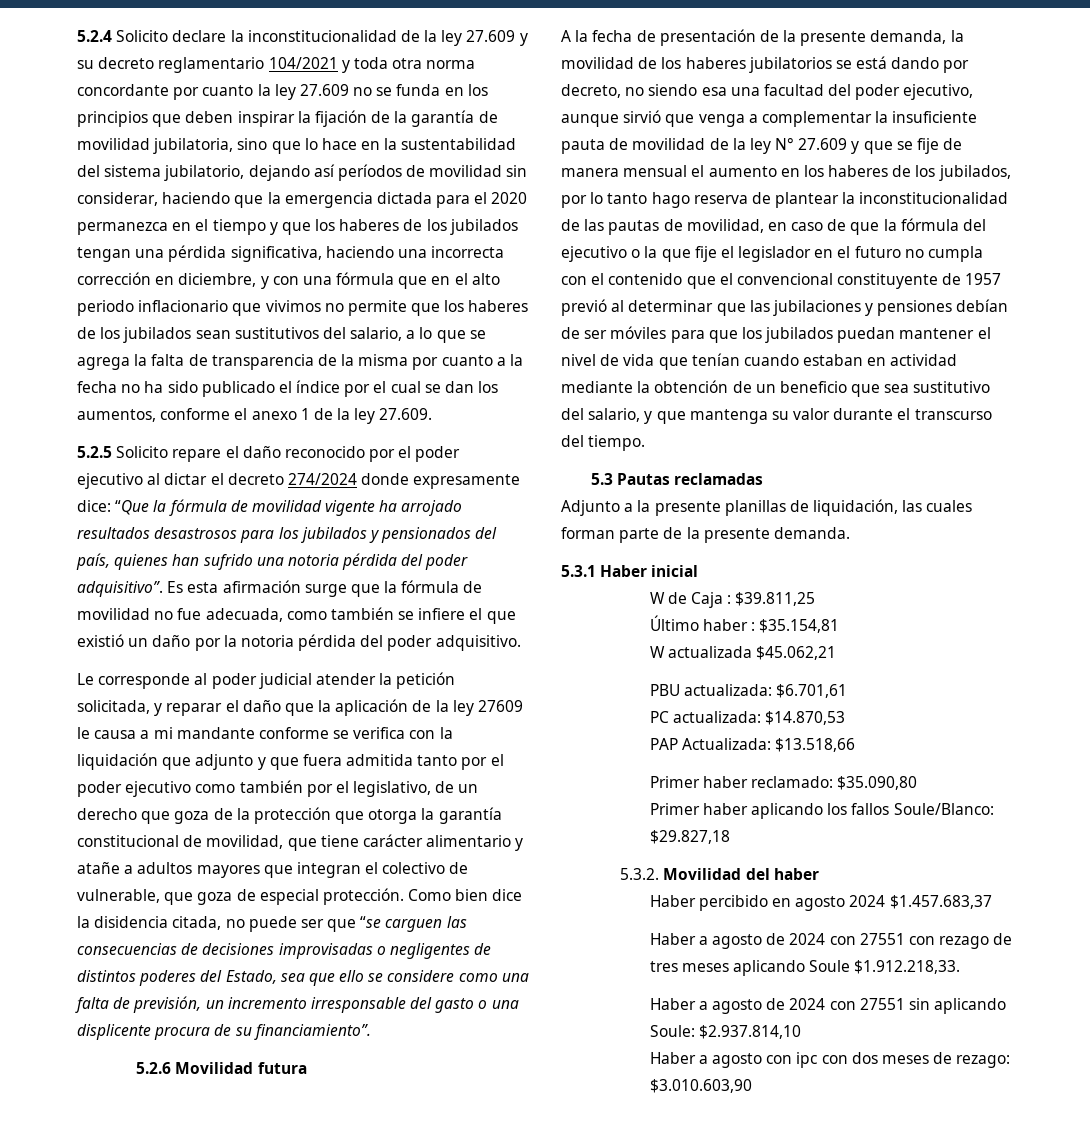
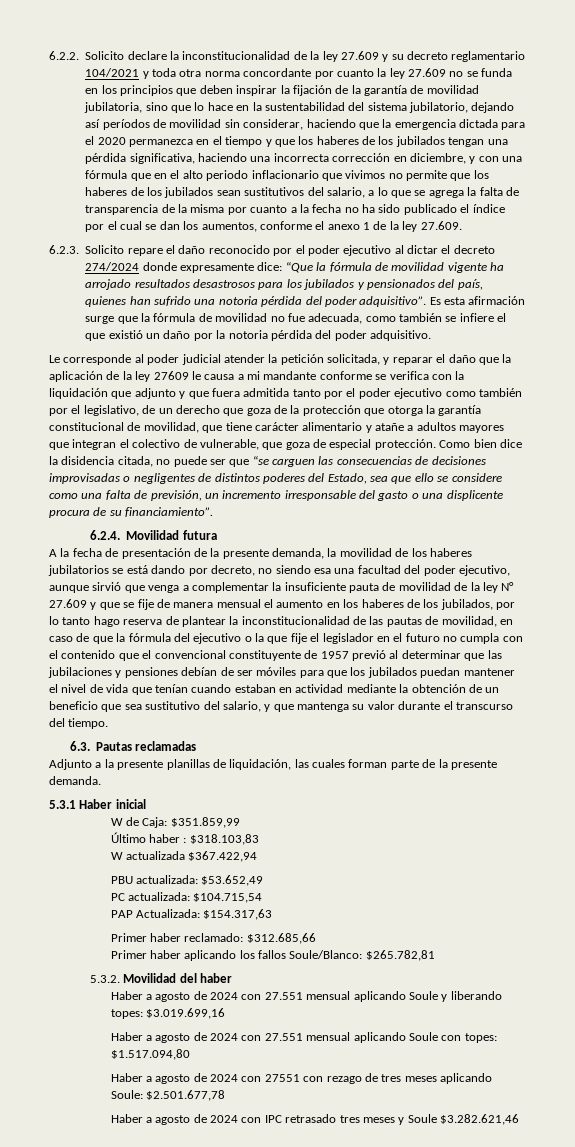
- 5.2.4 Solicito declare la inconstitucionalidad de la ley 27.609 y su decreto reglamentario 104/2021 y toda otra norma concordante por cuanto la ley 27.609 no se funda en los principios que deben inspirar la fijación de la garantía de movilidad jubilatoria, sino que lo hace en la sustentabilidad del sistema jubilatorio, dejando así períodos de movilidad sin considerar, haciendo que la emergencia dictada para el 2020 permanezca en el tiempo y que los haberes de los jubilados tengan una pérdida significativa, haciendo una incorrecta corrección en diciembre, y con una fórmula que en el alto periodo inflacionario que vivimos no permite que los haberes de los jubilados sean sustitutivos del salario, a lo que se agrega la falta de transparencia de la misma por cuanto a la fecha no ha sido publicado el índice por el cual se dan los aumentos, conforme el anexo 1 de la ley 27.609.
+ 6.2.2. Solicito declare la inconstitucionalidad de la ley 27.609 y su decreto reglamentario 104/2021 y toda otra norma concordante por cuanto la ley 27.609 no se funda en los principios que deben inspirar la fijación de la garantía de movilidad jubilatoria, sino que lo hace en la sustentabilidad del sistema jubilatorio, dejando así períodos de movilidad sin considerar, haciendo que la emergencia dictada para el 2020 permanezca en el tiempo y que los haberes de los jubilados tengan una pérdida significativa, haciendo una incorrecta corrección en diciembre, y con una fórmula que en el alto periodo inflacionario que vivimos no permite que los haberes de los jubilados sean sustitutivos del salario, a lo que se agrega la falta de transparencia de la misma por cuanto a la fecha no ha sido publicado el índice por el cual se dan los aumentos, conforme el anexo 1 de la ley 27.609.
- 5.2.5 Solicito repare el daño reconocido por el poder ejecutivo al dictar el decreto 274/2024 donde expresamente dice: “Que la fórmula de movilidad vigente ha arrojado resultados desastrosos para los jubilados y pensionados del país, quienes han sufrido una notoria pérdida del poder adquisitivo”.
+ 6.2.3. Solicito repare el daño reconocido por el poder ejecutivo al dictar el decreto 274/2024 donde expresamente dice: “Que la fórmula de movilidad vigente ha arrojado resultados desastrosos para los jubilados y pensionados del país, quienes han sufrido una notoria pérdida del poder adquisitivo”.
- 5.2.6 Movilidad futura
+ 6.2.4. Movilidad futura
- 5.3 Pautas reclamadas
+ 6.3. Pautas reclamadas
- W de Caja : $39.811,25
+ W de Caja: $351.859,99
- Último haber : $35.154,81
+ Último haber : $318.103,83
- W actualizada $45.062,21
+ W actualizada $367.422,94
- PBU actualizada: $6.701,61
+ PBU actualizada: $53.652,49
- PC actualizada: $14.870,53
+ PC actualizada: $104.715,54
- PAP Actualizada: $13.518,66
+ PAP Actualizada: $154.317,63
- Primer haber reclamado: $35.090,80
+ Primer haber reclamado: $312.685,66
- Primer haber aplicando los fallos Soule/Blanco: $29.827,18
+ Primer haber aplicando los fallos Soule/Blanco: $265.782,81
- Haber percibido en agosto 2024 $1.457.683,37
+ Haber a agosto de 2024 con 27.551 mensual aplicando Soule y liberando topes: $3.019.699,16
+ Haber a agosto de 2024 con 27.551 mensual aplicando Soule con topes: $1.517.094,80
- Haber a agosto de 2024 con 27551 con rezago de tres meses aplicando Soule $1.912.218,33.
- Haber a agosto de 2024 con 27551 sin aplicando Soule: $2.937.814,10
- Haber a agosto con ipc con dos meses de rezago: $3.010.603,90
+ Haber a agosto de 2024 con 27551 con rezago de tres meses aplicando Soule: $2.501.677,78
+ Haber a agosto de 2024 con IPC retrasado tres meses y Soule $3.282.621,46

